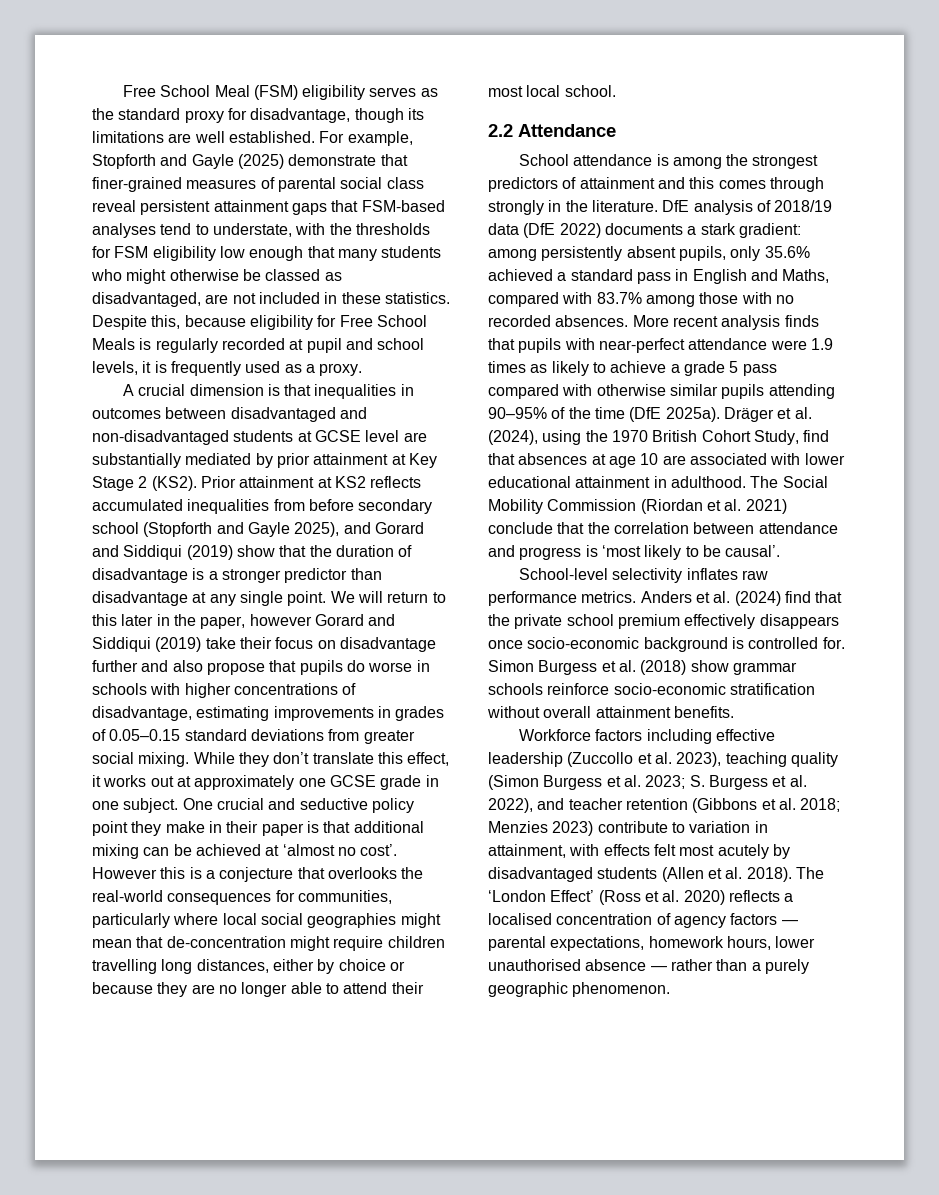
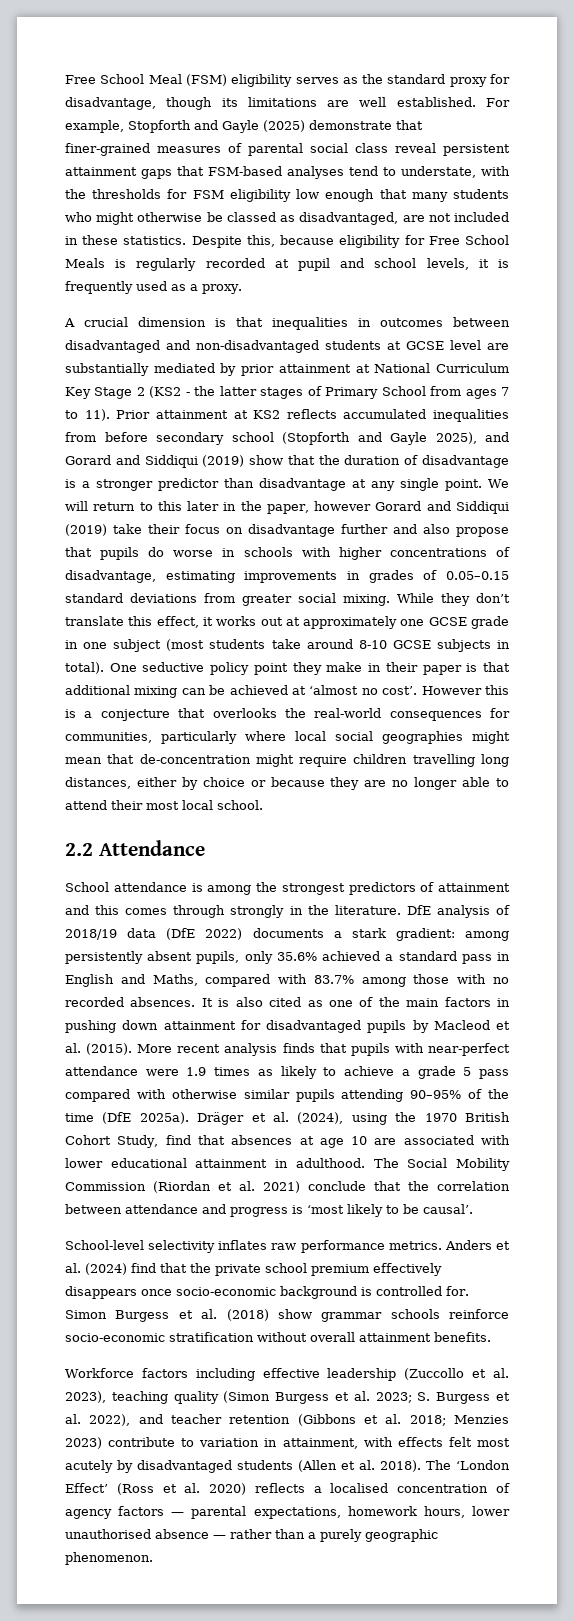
- A crucial dimension is that inequalities in outcomes between disadvantaged and non-disadvantaged students at GCSE level are substantially mediated by prior attainment at Key Stage 2 (KS2).
+ A crucial dimension is that inequalities in outcomes between disadvantaged and non-disadvantaged students at GCSE level are substantially mediated by prior attainment at National Curriculum Key Stage 2 (KS2 - the latter stages of Primary School from ages 7 to 11).
- While they don’t translate this effect, it works out at approximately one GCSE grade in one subject. One crucial and seductive policy point they make in their paper is that additional mixing can be achieved at ‘almost no cost’.
+ While they don’t translate this effect, it works out at approximately one GCSE grade in one subject (most students take around 8-10 GCSE subjects in total). One seductive policy point they make in their paper is that additional mixing can be achieved at ‘almost no cost’.
+ It is also cited as one of the main factors in pushing down attainment for disadvantaged pupils by Macleod et al. (2015).

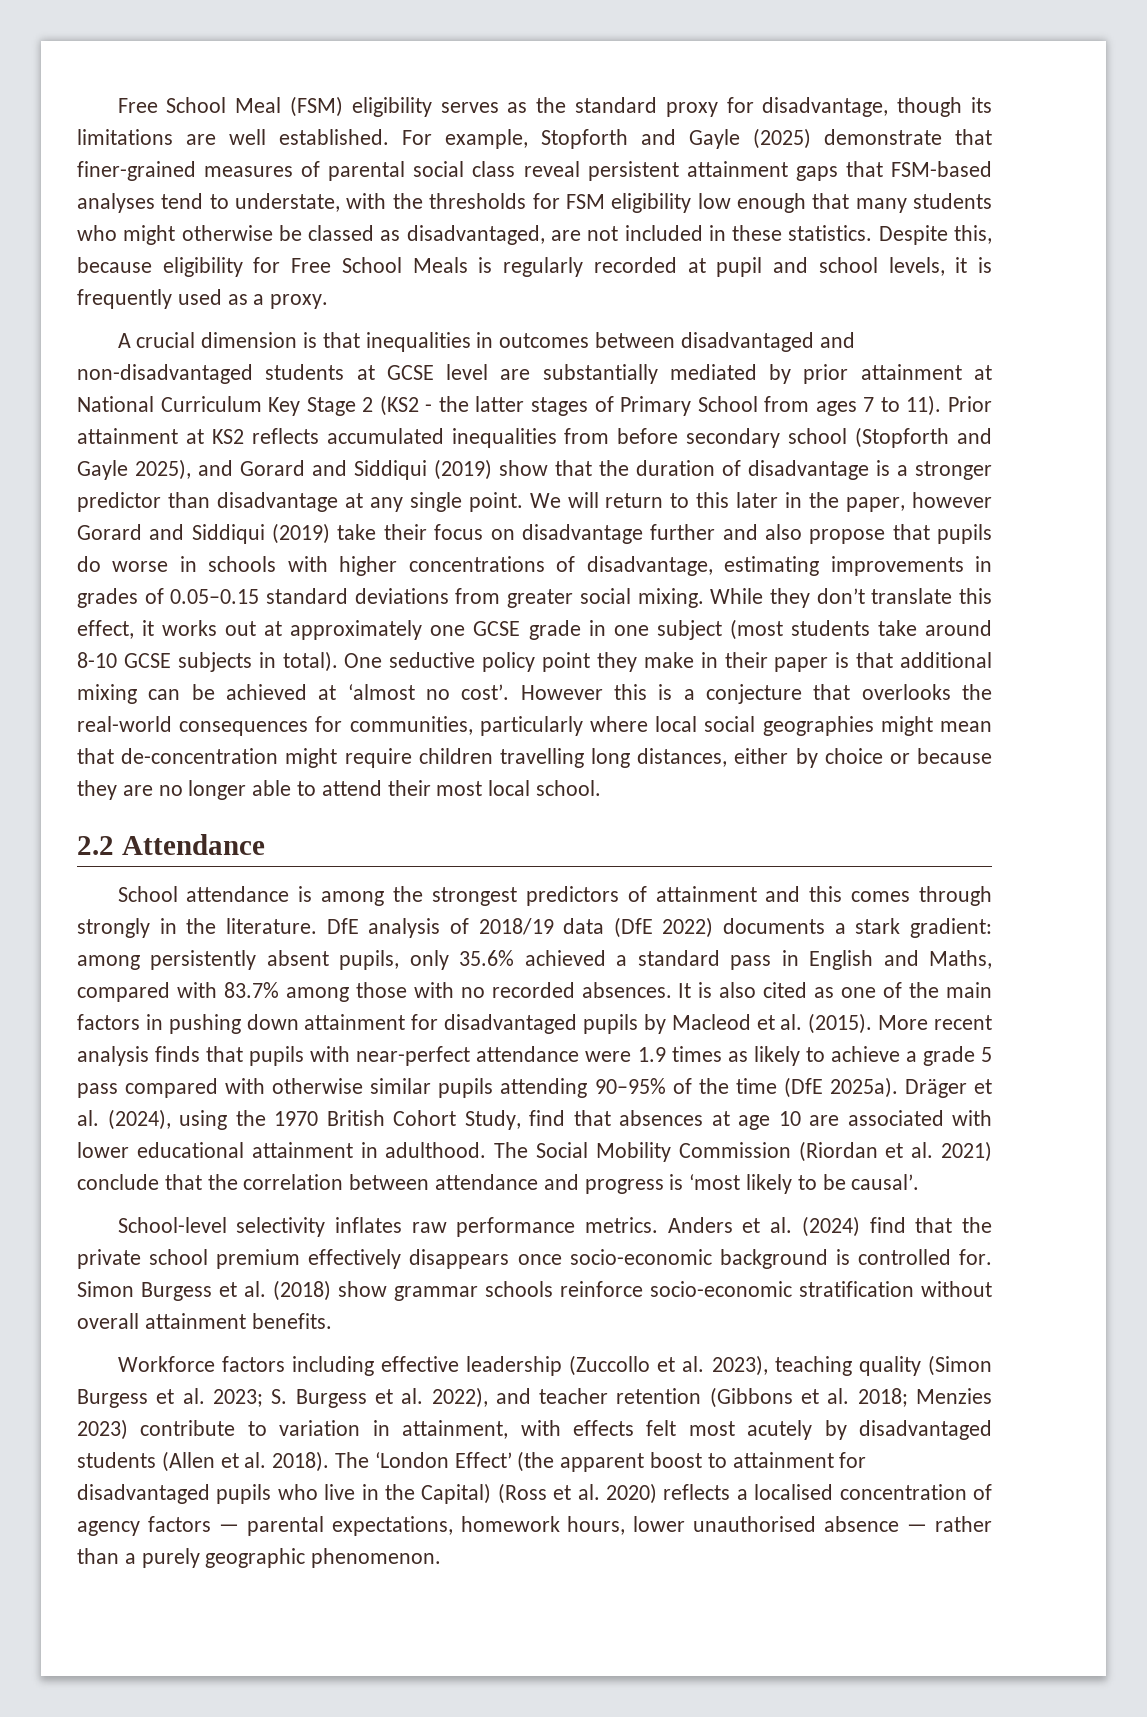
- The ‘London Effect’ (Ross et al. 2020) reflects a localised concentration of agency factors — parental expectations, homework hours, lower unauthorised absence — rather than a purely geographic phenomenon.
+ The ‘London Effect’ (the apparent boost to attainment for disadvantaged pupils who live in the Capital) (Ross et al. 2020) reflects a localised concentration of agency factors — parental expectations, homework hours, lower unauthorised absence — rather than a purely geographic phenomenon.

